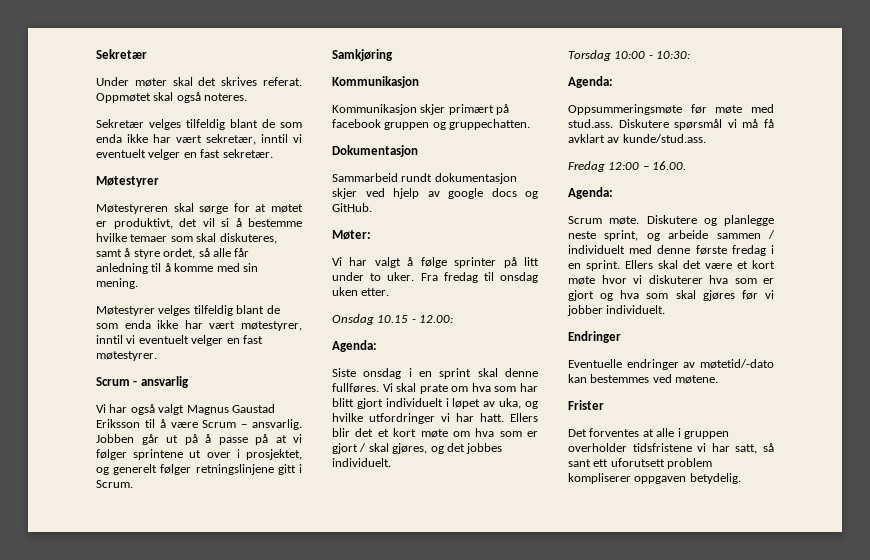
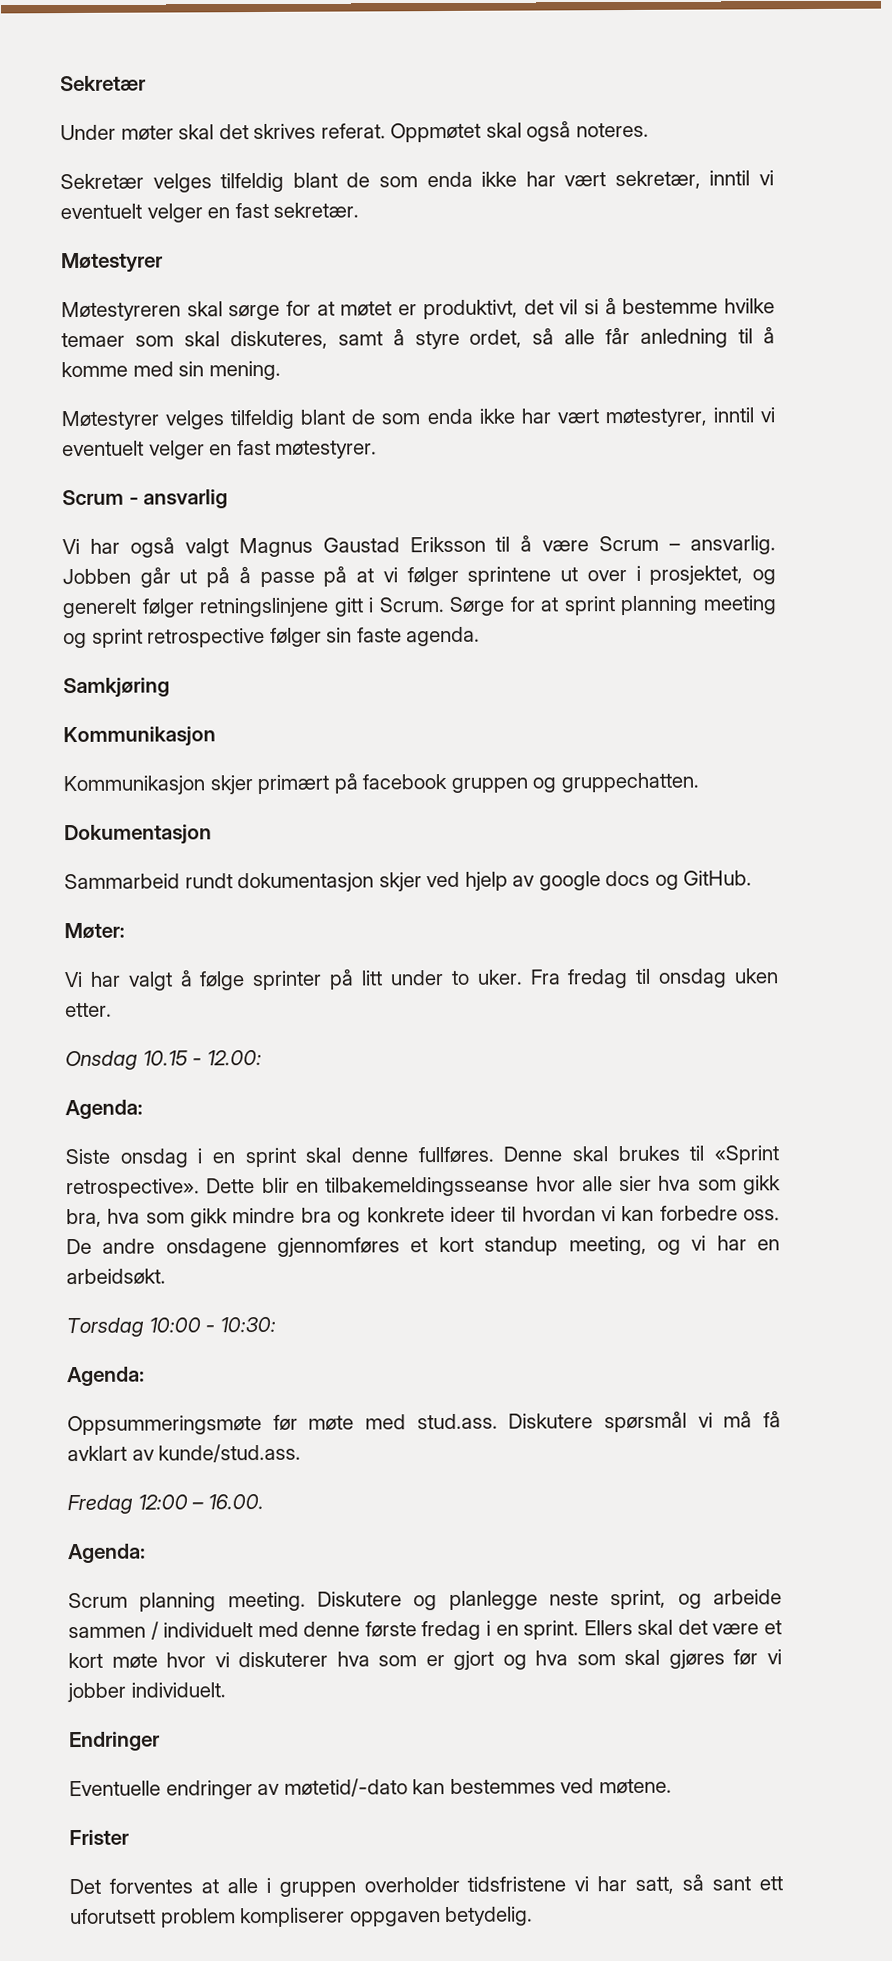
+ Sørge for at sprint planning meeting og sprint retrospective følger sin faste agenda.
- Vi skal prate om hva som har blitt gjort individuelt i løpet av uka, og hvilke utfordringer vi har hatt. Ellers blir det et kort møte om hva som er gjort / skal gjøres, og det jobbes individuelt.
+ Denne skal brukes til «Sprint retrospective». Dette blir en tilbakemeldingsseanse hvor alle sier hva som gikk bra, hva som gikk mindre bra og konkrete ideer til hvordan vi kan forbedre oss. De andre onsdagene gjennomføres et kort standup meeting, og vi har en arbeidsøkt.
- Scrum møte.
+ Scrum planning meeting.

